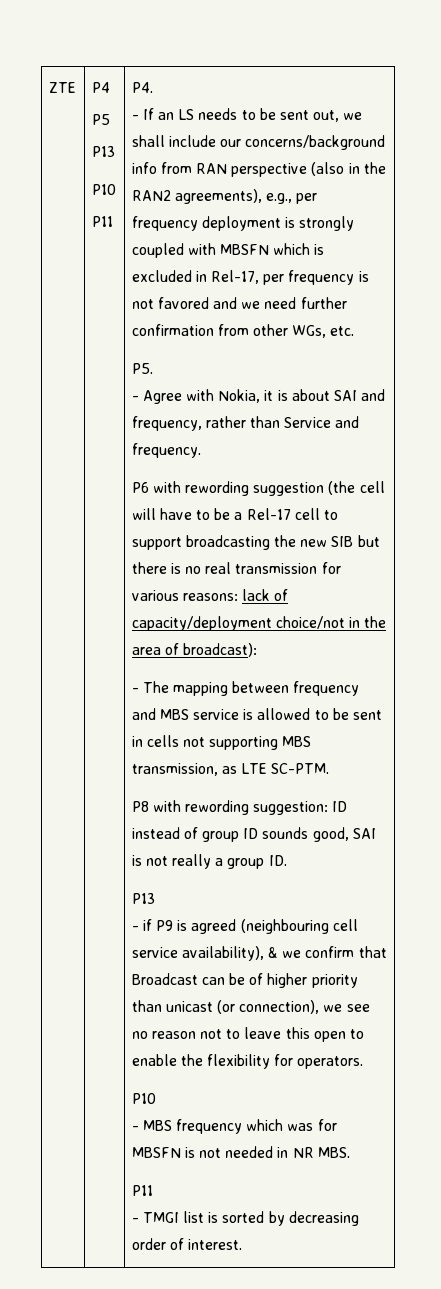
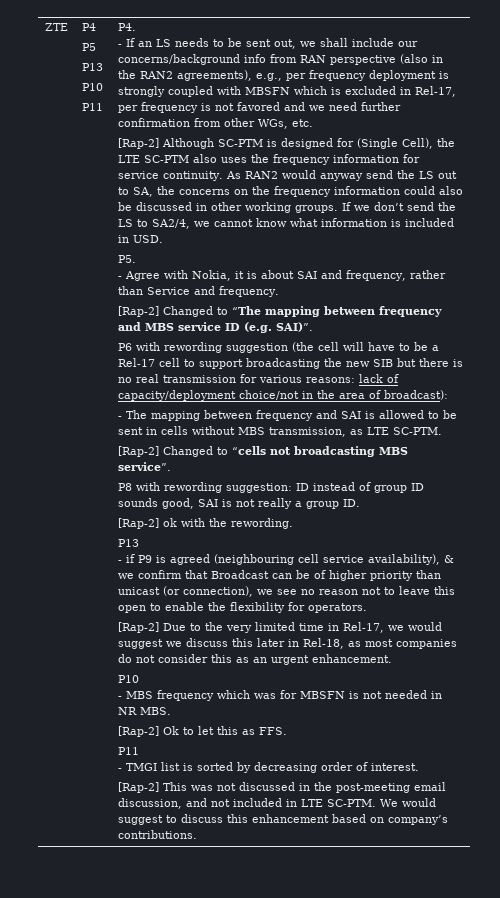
+ [Rap-2] Although SC-PTM is designed for (Single Cell), the LTE SC-PTM also uses the frequency information for service continuity. As RAN2 would anyway send the LS out to SA, the concerns on the frequency information could also be discussed in other working groups. If we don’t send the LS to SA2/4, we cannot know what information is included in USD.
+ [Rap-2] Changed to “The mapping between frequency and MBS service ID (e.g. SAI)”.
- - The mapping between frequency and MBS service is allowed to be sent in cells not supporting MBS transmission, as LTE SC-PTM.
+ - The mapping between frequency and SAI is allowed to be sent in cells without MBS transmission, as LTE SC-PTM.
+ [Rap-2] Changed to “cells not broadcasting MBS service”.
+ [Rap-2] ok with the rewording.
+ [Rap-2] Due to the very limited time in Rel-17, we would suggest we discuss this later in Rel-18, as most companies do not consider this as an urgent enhancement.
+ [Rap-2] Ok to let this as FFS.
+ [Rap-2] This was not discussed in the post-meeting email discussion, and not included in LTE SC-PTM. We would suggest to discuss this enhancement based on company’s contributions.

